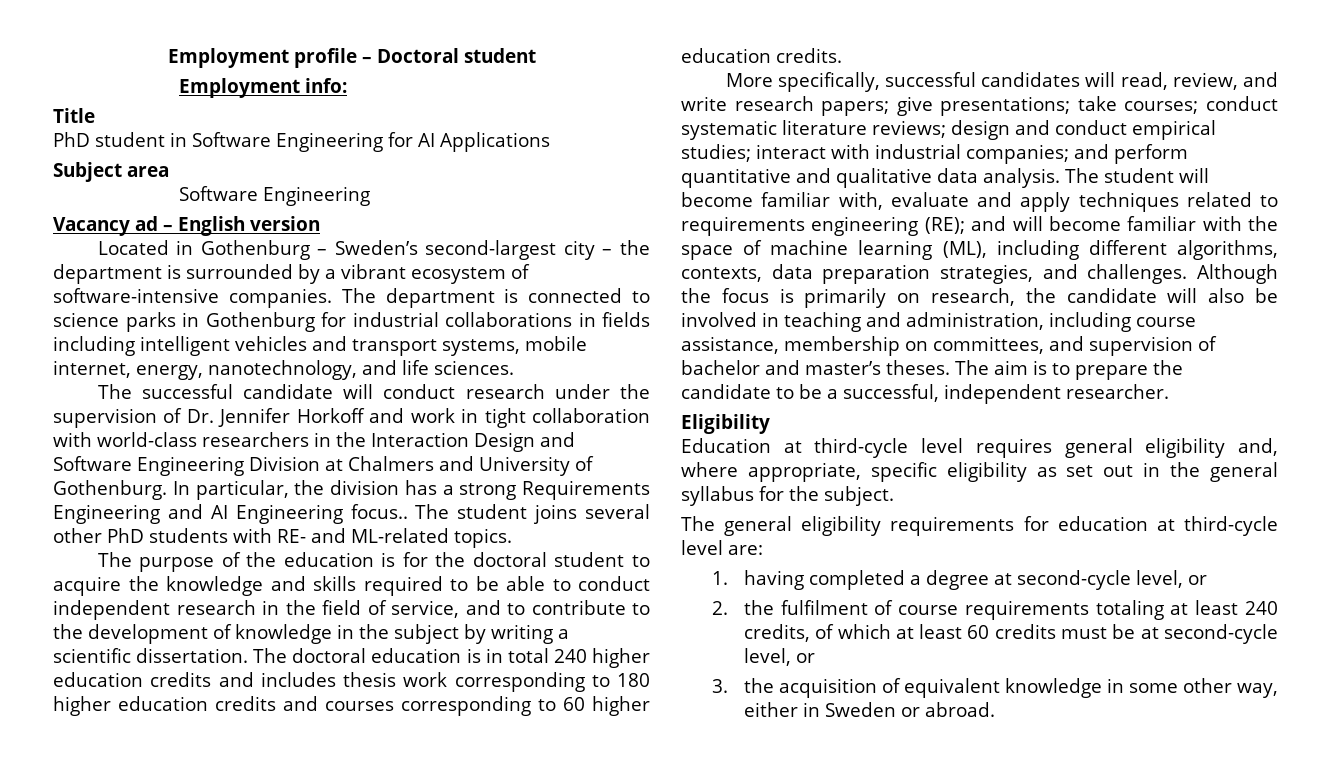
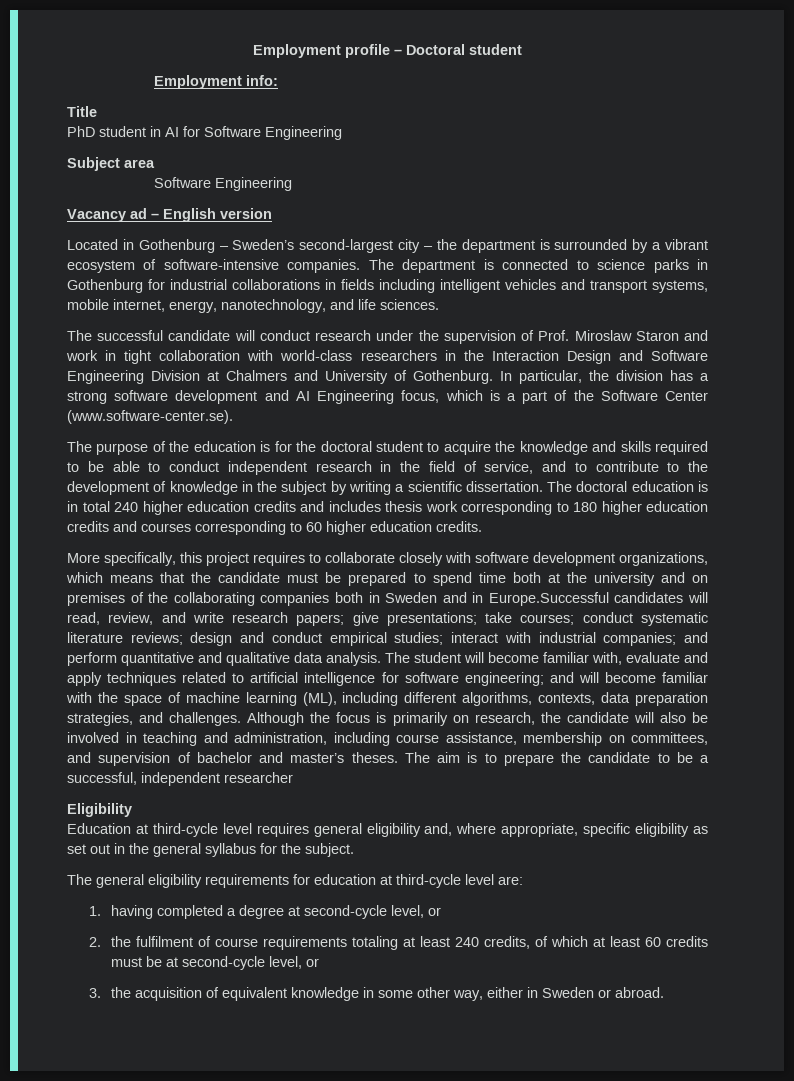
- PhD student in Software Engineering for AI Applications
+ PhD student in AI for Software Engineering
- The successful candidate will conduct research under the supervision of Dr. Jennifer Horkoff and work in tight collaboration with world-class researchers in the Interaction Design and Software Engineering Division at Chalmers and University of Gothenburg.
+ The successful candidate will conduct research under the supervision of Prof. Miroslaw Staron and work in tight collaboration with world-class researchers in the Interaction Design and Software Engineering Division at Chalmers and University of Gothenburg.
- In particular, the division has a strong Requirements Engineering and AI Engineering focus.. The student joins several other PhD students with RE- and ML-related topics.
+ In particular, the division has a strong software development and AI Engineering focus, which is a part of the Software Center (www.software-center.se).
- More specifically, successful candidates will read, review, and write research papers; give presentations; take courses; conduct systematic literature reviews; design and conduct empirical studies; interact with industrial companies; and perform quantitative and qualitative data analysis.
+ More specifically, this project requires to collaborate closely with software development organizations, which means that the candidate must be prepared to spend time both at the university and on premises of the collaborating companies both in Sweden and in Europe.Successful candidates will read, review, and write research papers; give presentations; take courses; conduct systematic literature reviews; design and conduct empirical studies; interact with industrial companies; and perform quantitative and qualitative data analysis.
- The student will become familiar with, evaluate and apply techniques related to requirements engineering (RE); and will become familiar with the space of machine learning (ML), including different algorithms, contexts, data preparation strategies, and challenges.
+ The student will become familiar with, evaluate and apply techniques related to artificial intelligence for software engineering; and will become familiar with the space of machine learning (ML), including different algorithms, contexts, data preparation strategies, and challenges.
- The aim is to prepare the candidate to be a successful, independent researcher.
+ The aim is to prepare the candidate to be a successful, independent researcher

